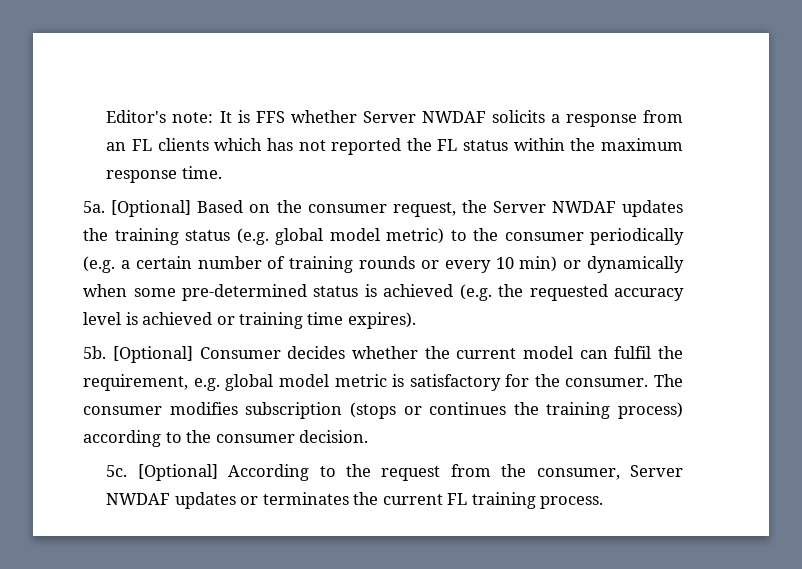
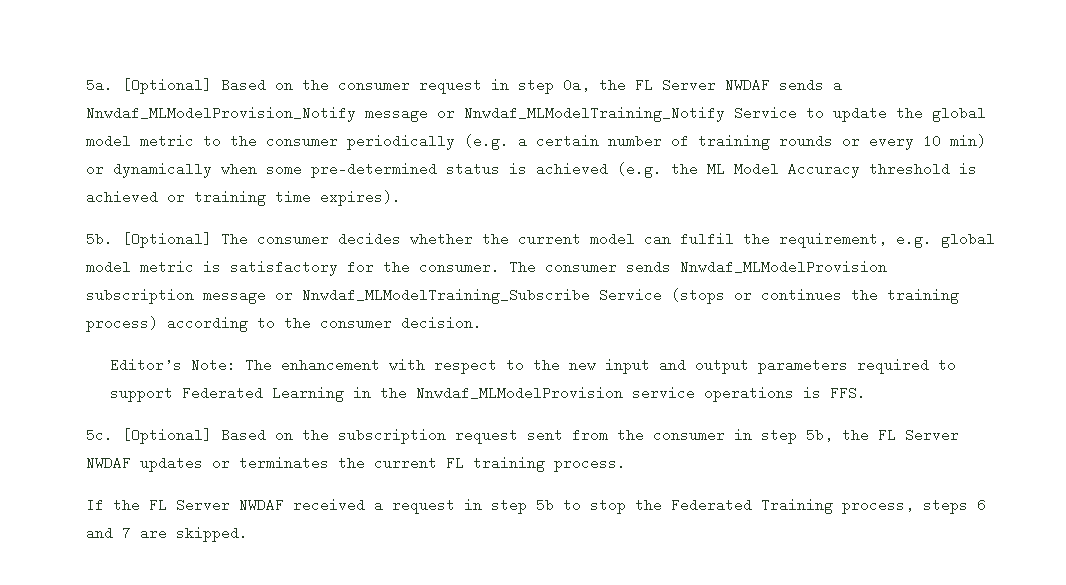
- Editor's note: It is FFS whether Server NWDAF solicits a response from an FL clients which has not reported the FL status within the maximum response time.
- [Optional] Based on the consumer request, the Server NWDAF updates the training status (e.g. global model metric) to the consumer periodically (e.g. a certain number of training rounds or every 10 min) or dynamically when some pre-determined status is achieved (e.g. the requested accuracy level is achieved or training time expires).
+ [Optional] Based on the consumer request in step 0a, the FL Server NWDAF sends a Nnwdaf_MLModelProvision_Notify message or Nnwdaf_MLModelTraining_Notify Service to update the global model metric to the consumer periodically (e.g. a certain number of training rounds or every 10 min) or dynamically when some pre-determined status is achieved (e.g. the ML Model Accuracy threshold is achieved or training time expires).
- [Optional] Consumer decides whether the current model can fulfil the requirement, e.g. global model metric is satisfactory for the consumer.
+ [Optional] The consumer decides whether the current model can fulfil the requirement, e.g. global model metric is satisfactory for the consumer.
- The consumer modifies subscription (stops or continues the training process) according to the consumer decision.
+ The consumer sends Nnwdaf_MLModelProvision subscription message or Nnwdaf_MLModelTraining_Subscribe Service (stops or continues the training process) according to the consumer decision.
- 5c. [Optional] According to the request from the consumer, Server NWDAF updates or terminates the current FL training process.
+ Editor’s Note: The enhancement with respect to the new input and output parameters required to support Federated Learning in the Nnwdaf_MLModelProvision service operations is FFS.
+ 5c. [Optional] Based on the subscription request sent from the consumer in step 5b, the FL Server NWDAF updates or terminates the current FL training process.
+ If the FL Server NWDAF received a request in step 5b to stop the Federated Training process, steps 6 and 7 are skipped.

